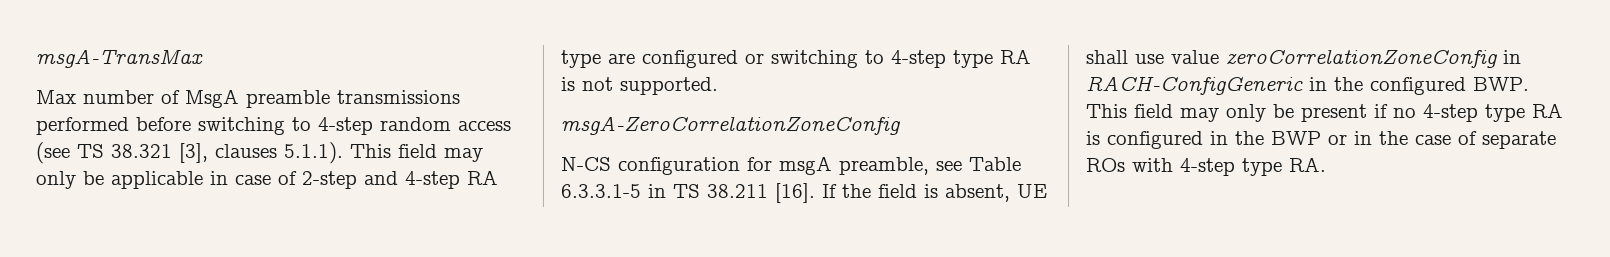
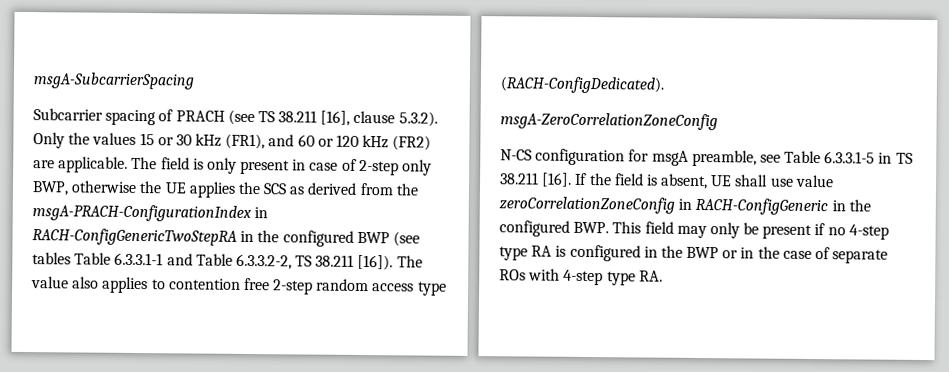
- msgA-TransMax
- Max number of MsgA preamble transmissions performed before switching to 4-step random access (see TS 38.321 [3], clauses 5.1.1). This field may only be applicable in case of 2-step and 4-step RA type are configured or switching to 4-step type RA is not supported.
+ msgA-SubcarrierSpacing
+ Subcarrier spacing of PRACH (see TS 38.211 [16], clause 5.3.2). Only the values 15 or 30 kHz (FR1), and 60 or 120 kHz (FR2) are applicable. The field is only present in case of 2-step only BWP, otherwise the UE applies the SCS as derived from the msgA-PRACH-ConfigurationIndex in RACH-ConfigGenericTwoStepRA in the configured BWP (see tables Table 6.3.3.1-1 and Table 6.3.3.2-2, TS 38.211 [16]). The value also applies to contention free 2-step random access type (RACH-ConfigDedicated).

